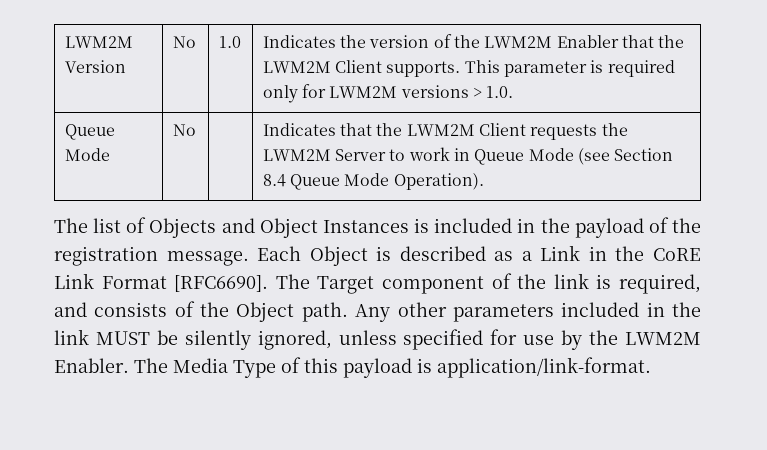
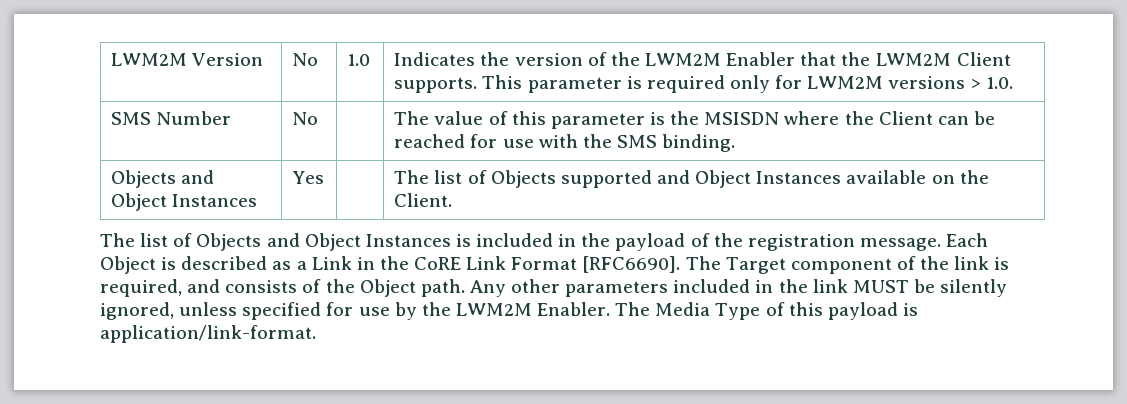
- Queue Mode | No | | Indicates that the LWM2M Client requests the LWM2M Server to work in Queue Mode (see Section 8.4 Queue Mode Operation).
+ SMS Number | No | | The value of this parameter is the MSISDN where the Client can be reached for use with the SMS binding.
+ Objects and Object Instances | Yes | | The list of Objects supported and Object Instances available on the Client.

